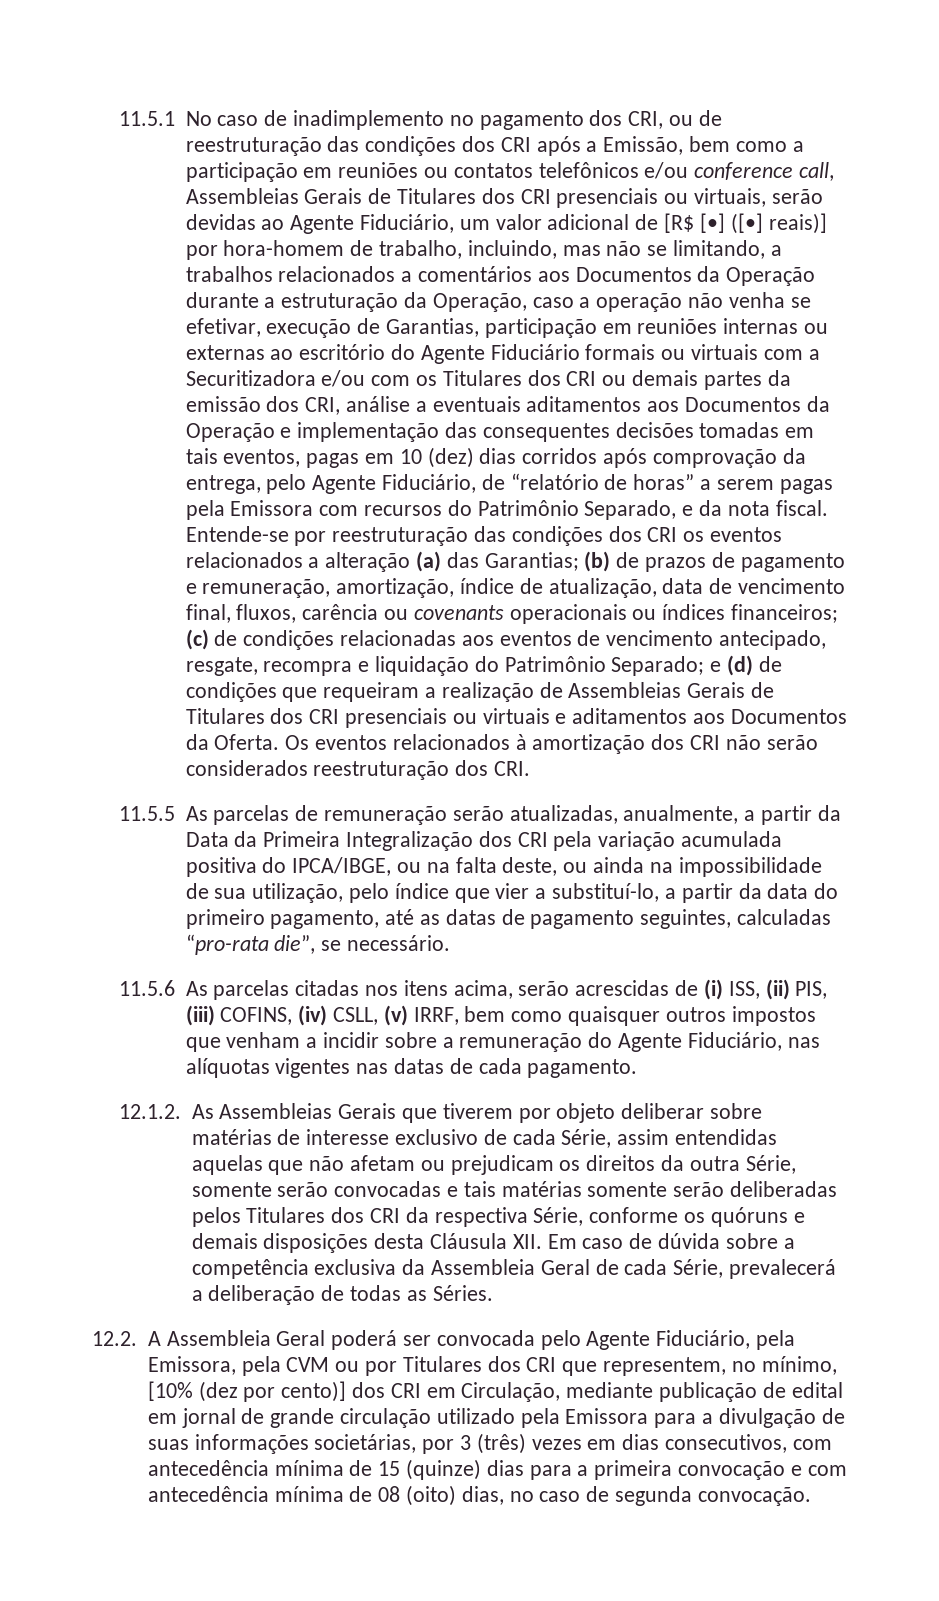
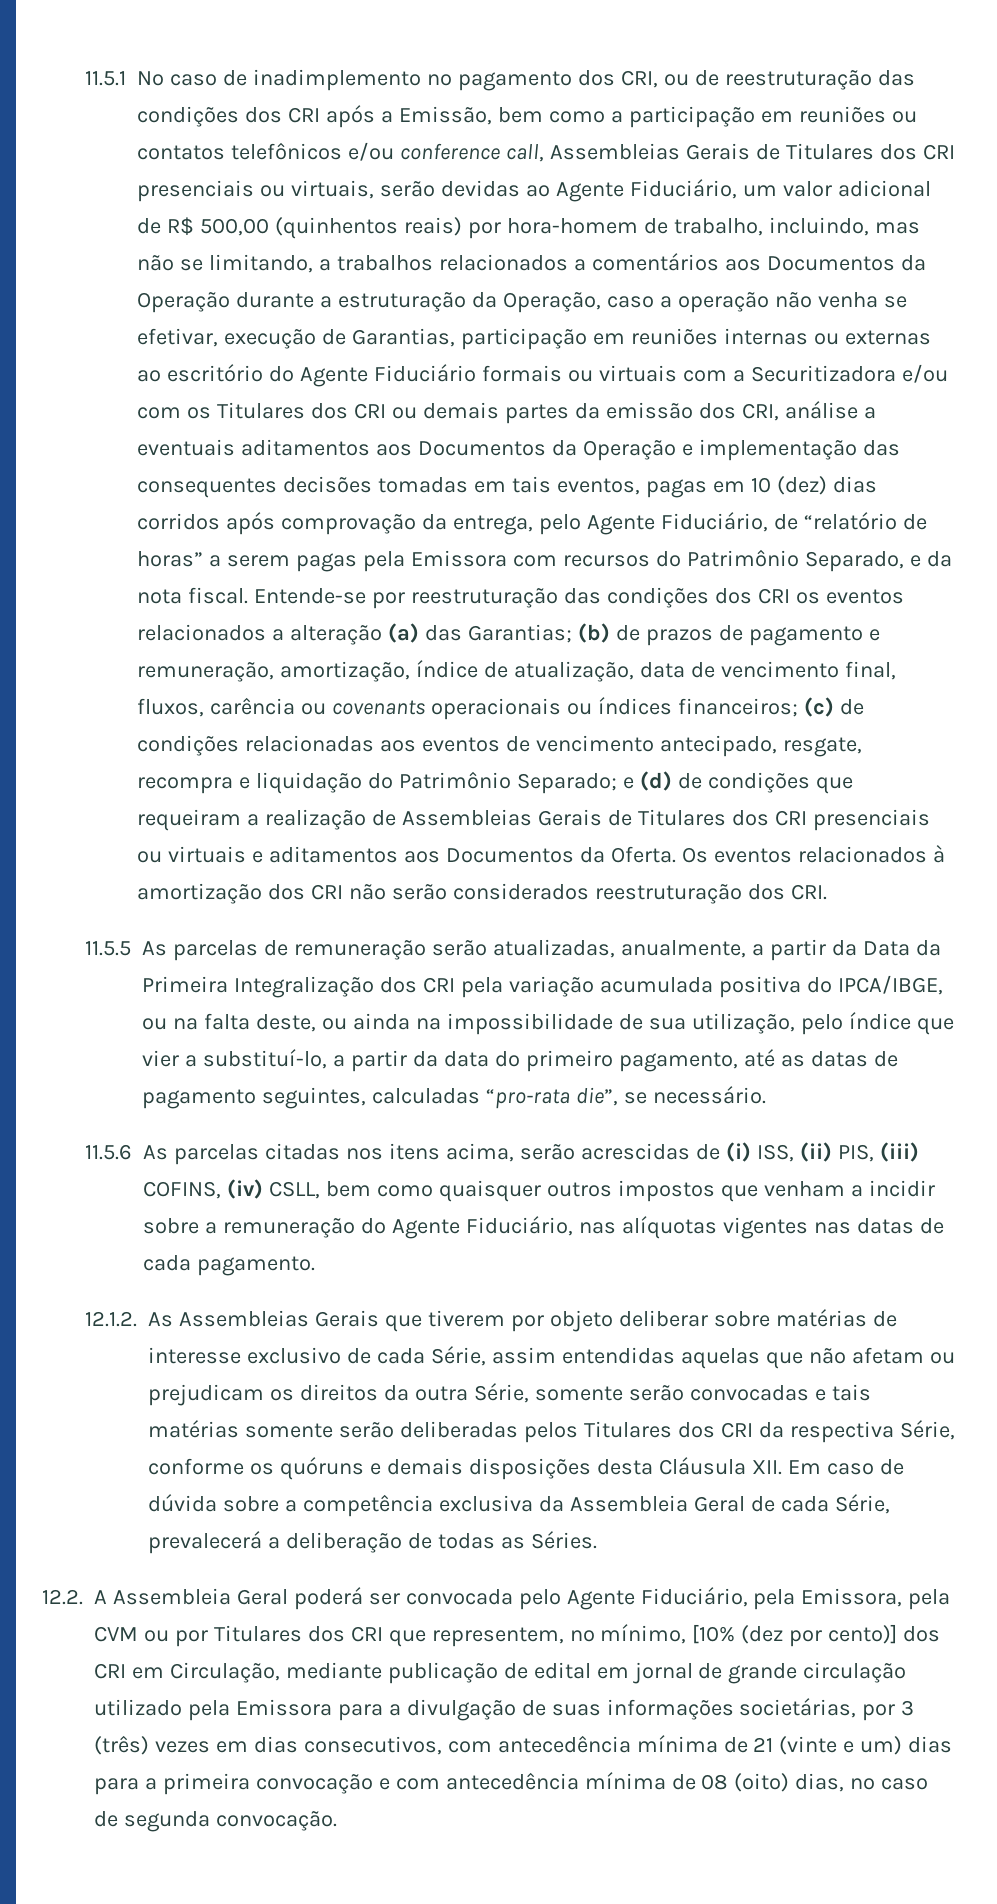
- 11.5.1 No caso de inadimplemento no pagamento dos CRI, ou de reestruturação das condições dos CRI após a Emissão, bem como a participação em reuniões ou contatos telefônicos e/ou conference call, Assembleias Gerais de Titulares dos CRI presenciais ou virtuais, serão devidas ao Agente Fiduciário, um valor adicional de [R$ [•] ([•] reais)] por hora-homem de trabalho, incluindo, mas não se limitando, a trabalhos relacionados a comentários aos Documentos da Operação durante a estruturação da Operação, caso a operação não venha se efetivar, execução de Garantias, participação em reuniões internas ou externas ao escritório do Agente Fiduciário formais ou virtuais com a Securitizadora e/ou com os Titulares dos CRI ou demais partes da emissão dos CRI, análise a eventuais aditamentos aos Documentos da Operação e implementação das consequentes decisões tomadas em tais eventos, pagas em 10 (dez) dias corridos após comprovação da entrega, pelo Agente Fiduciário, de “relatório de horas” a serem pagas pela Emissora com recursos do Patrimônio Separado, e da nota fiscal.
+ 11.5.1 No caso de inadimplemento no pagamento dos CRI, ou de reestruturação das condições dos CRI após a Emissão, bem como a participação em reuniões ou contatos telefônicos e/ou conference call, Assembleias Gerais de Titulares dos CRI presenciais ou virtuais, serão devidas ao Agente Fiduciário, um valor adicional de R$ 500,00 (quinhentos reais) por hora-homem de trabalho, incluindo, mas não se limitando, a trabalhos relacionados a comentários aos Documentos da Operação durante a estruturação da Operação, caso a operação não venha se efetivar, execução de Garantias, participação em reuniões internas ou externas ao escritório do Agente Fiduciário formais ou virtuais com a Securitizadora e/ou com os Titulares dos CRI ou demais partes da emissão dos CRI, análise a eventuais aditamentos aos Documentos da Operação e implementação das consequentes decisões tomadas em tais eventos, pagas em 10 (dez) dias corridos após comprovação da entrega, pelo Agente Fiduciário, de “relatório de horas” a serem pagas pela Emissora com recursos do Patrimônio Separado, e da nota fiscal.
- 11.5.6 As parcelas citadas nos itens acima, serão acrescidas de (i) ISS, (ii) PIS, (iii) COFINS, (iv) CSLL, (v) IRRF, bem como quaisquer outros impostos que venham a incidir sobre a remuneração do Agente Fiduciário, nas alíquotas vigentes nas datas de cada pagamento.
+ 11.5.6 As parcelas citadas nos itens acima, serão acrescidas de (i) ISS, (ii) PIS, (iii) COFINS, (iv) CSLL, bem como quaisquer outros impostos que venham a incidir sobre a remuneração do Agente Fiduciário, nas alíquotas vigentes nas datas de cada pagamento.
- 12.2. A Assembleia Geral poderá ser convocada pelo Agente Fiduciário, pela Emissora, pela CVM ou por Titulares dos CRI que representem, no mínimo, [10% (dez por cento)] dos CRI em Circulação, mediante publicação de edital em jornal de grande circulação utilizado pela Emissora para a divulgação de suas informações societárias, por 3 (três) vezes em dias consecutivos, com antecedência mínima de 15 (quinze) dias para a primeira convocação e com antecedência mínima de 08 (oito) dias, no caso de segunda convocação.
+ 12.2. A Assembleia Geral poderá ser convocada pelo Agente Fiduciário, pela Emissora, pela CVM ou por Titulares dos CRI que representem, no mínimo, [10% (dez por cento)] dos CRI em Circulação, mediante publicação de edital em jornal de grande circulação utilizado pela Emissora para a divulgação de suas informações societárias, por 3 (três) vezes em dias consecutivos, com antecedência mínima de 21 (vinte e um) dias para a primeira convocação e com antecedência mínima de 08 (oito) dias, no caso de segunda convocação.

